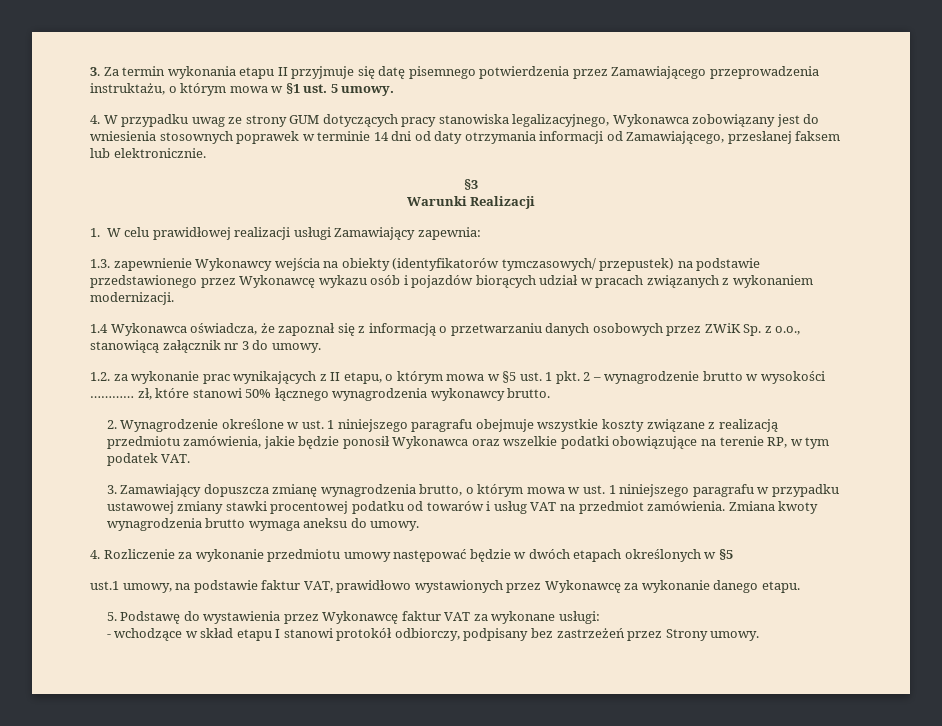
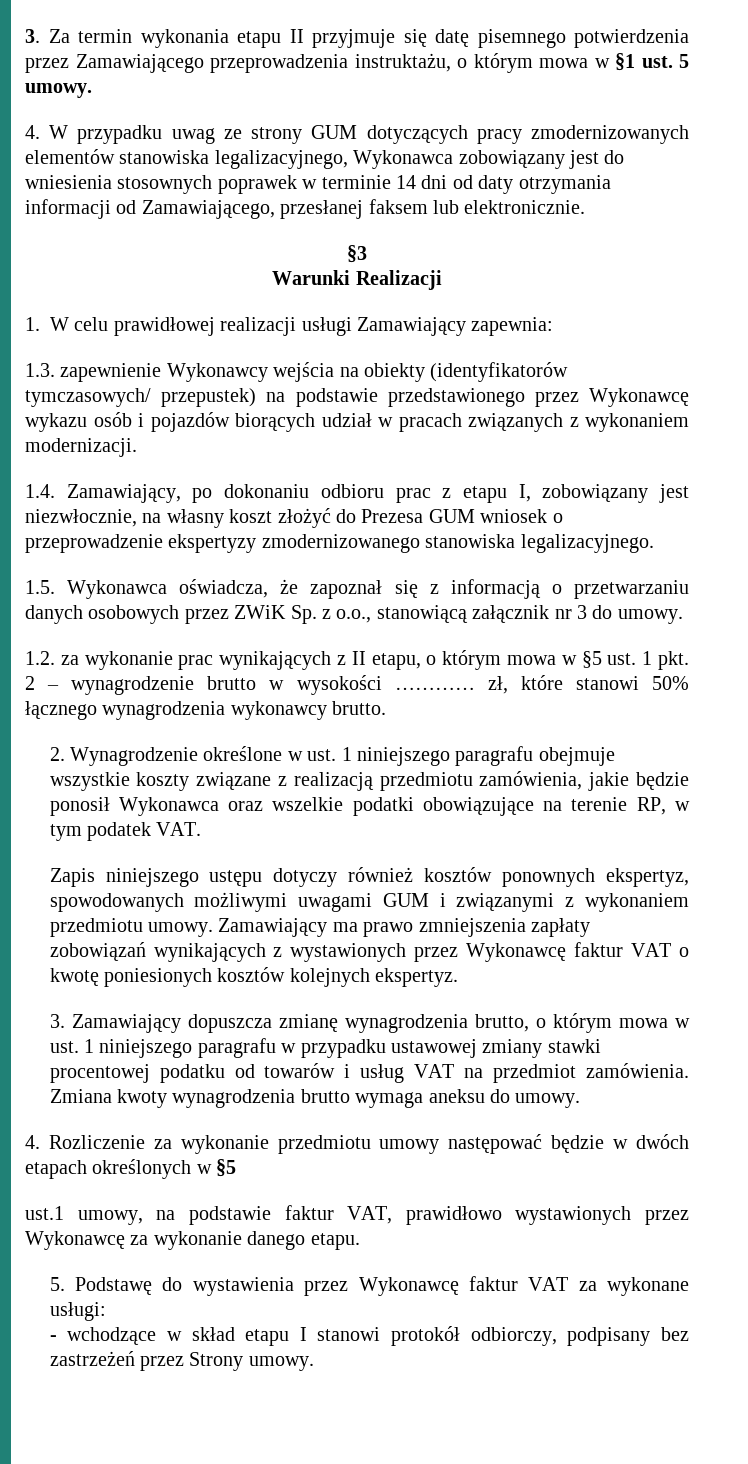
- 4. W przypadku uwag ze strony GUM dotyczących pracy stanowiska legalizacyjnego, Wykonawca zobowiązany jest do wniesienia stosownych poprawek w terminie 14 dni od daty otrzymania informacji od Zamawiającego, przesłanej faksem lub elektronicznie.
+ 4. W przypadku uwag ze strony GUM dotyczących pracy zmodernizowanych elementów stanowiska legalizacyjnego, Wykonawca zobowiązany jest do wniesienia stosownych poprawek w terminie 14 dni od daty otrzymania informacji od Zamawiającego, przesłanej faksem lub elektronicznie.
- 1.4 Wykonawca oświadcza, że zapoznał się z informacją o przetwarzaniu danych osobowych przez ZWiK Sp. z o.o., stanowiącą załącznik nr 3 do umowy.
+ 1.4. Zamawiający, po dokonaniu odbioru prac z etapu I, zobowiązany jest niezwłocznie, na własny koszt złożyć do Prezesa GUM wniosek o przeprowadzenie ekspertyzy zmodernizowanego stanowiska legalizacyjnego.
+ 1.5. Wykonawca oświadcza, że zapoznał się z informacją o przetwarzaniu danych osobowych przez ZWiK Sp. z o.o., stanowiącą załącznik nr 3 do umowy.
+ Zapis niniejszego ustępu dotyczy również kosztów ponownych ekspertyz, spowodowanych możliwymi uwagami GUM i związanymi z wykonaniem przedmiotu umowy. Zamawiający ma prawo zmniejszenia zapłaty zobowiązań wynikających z wystawionych przez Wykonawcę faktur VAT o kwotę poniesionych kosztów kolejnych ekspertyz.

